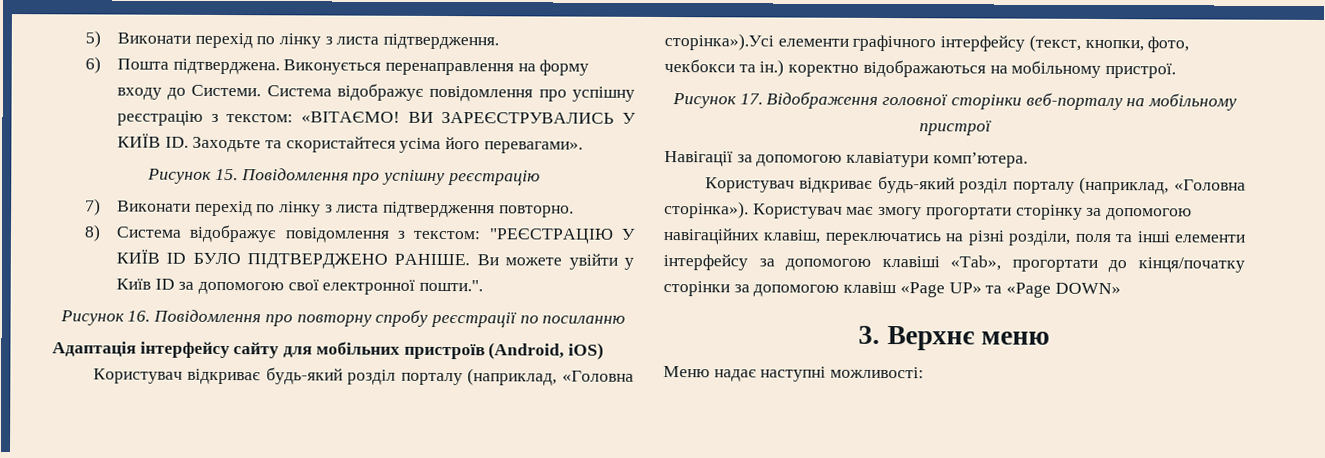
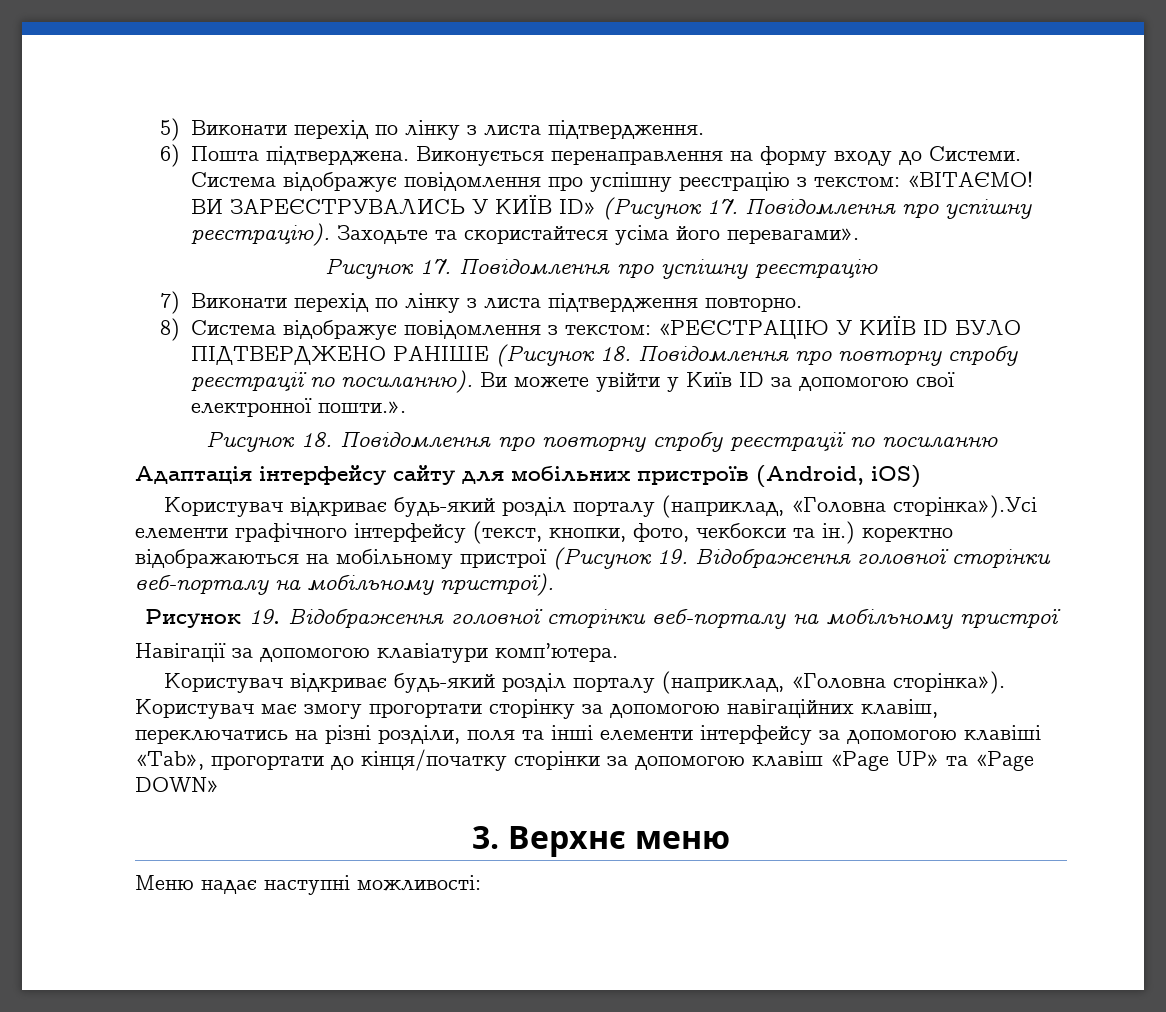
- ВИ ЗАРЕЄСТРУВАЛИСЬ У КИЇВ ID. Заходьте та скористайтеся усіма його перевагами».
+ ВИ ЗАРЕЄСТРУВАЛИСЬ У КИЇВ ID» (Рисунок 17. Повідомлення про успішну реєстрацію). Заходьте та скористайтеся усіма його перевагами».
- Рисунок 15. Повідомлення про успішну реєстрацію
+ Рисунок 17. Повідомлення про успішну реєстрацію
- 8) Система відображує повідомлення з текстом: "РЕЄСТРАЦІЮ У КИЇВ ID БУЛО ПІДТВЕРДЖЕНО РАНІШЕ.
+ 8) Система відображує повідомлення з текстом: «РЕЄСТРАЦІЮ У КИЇВ ID БУЛО ПІДТВЕРДЖЕНО РАНІШЕ (Рисунок 18. Повідомлення про повторну спробу реєстрації по посиланню).
- Ви можете увійти у Київ ID за допомогою свої електронної пошти.".
- Рисунок 16. Повідомлення про повторну спробу реєстрації по посиланню
+ Ви можете увійти у Київ ID за допомогою свої електронної пошти.».
+ Рисунок 18. Повідомлення про повторну спробу реєстрації по посиланню
- Користувач відкриває будь-який розділ порталу (наприклад, «Головна сторінка»).Усі елементи графічного інтерфейсу (текст, кнопки, фото, чекбокси та ін.) коректно відображаються на мобільному пристрої.
- Рисунок 17. Відображення головної сторінки веб-порталу на мобільному пристрої
+ Користувач відкриває будь-який розділ порталу (наприклад, «Головна сторінка»).Усі елементи графічного інтерфейсу (текст, кнопки, фото, чекбокси та ін.) коректно відображаються на мобільному пристрої (Рисунок 19. Відображення головної сторінки веб-порталу на мобільному пристрої).
+ Рисунок 19. Відображення головної сторінки веб-порталу на мобільному пристрої

